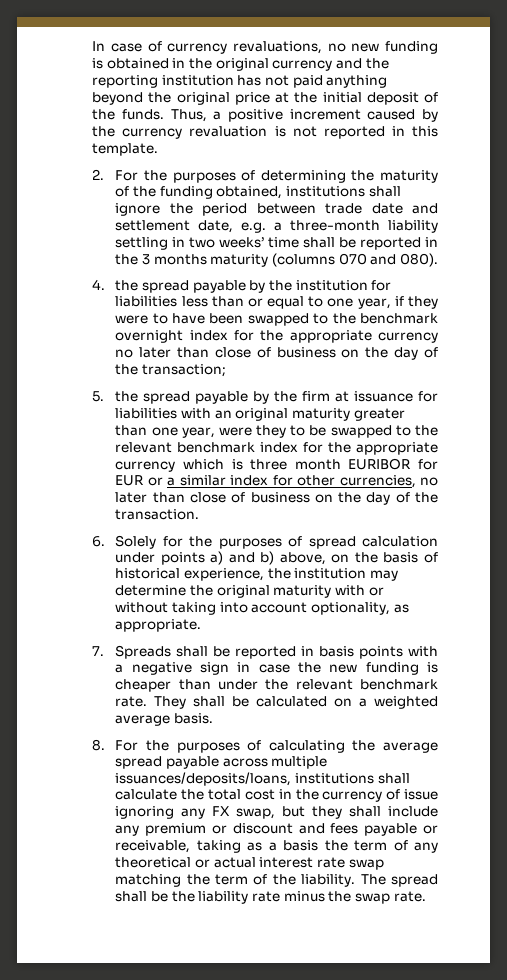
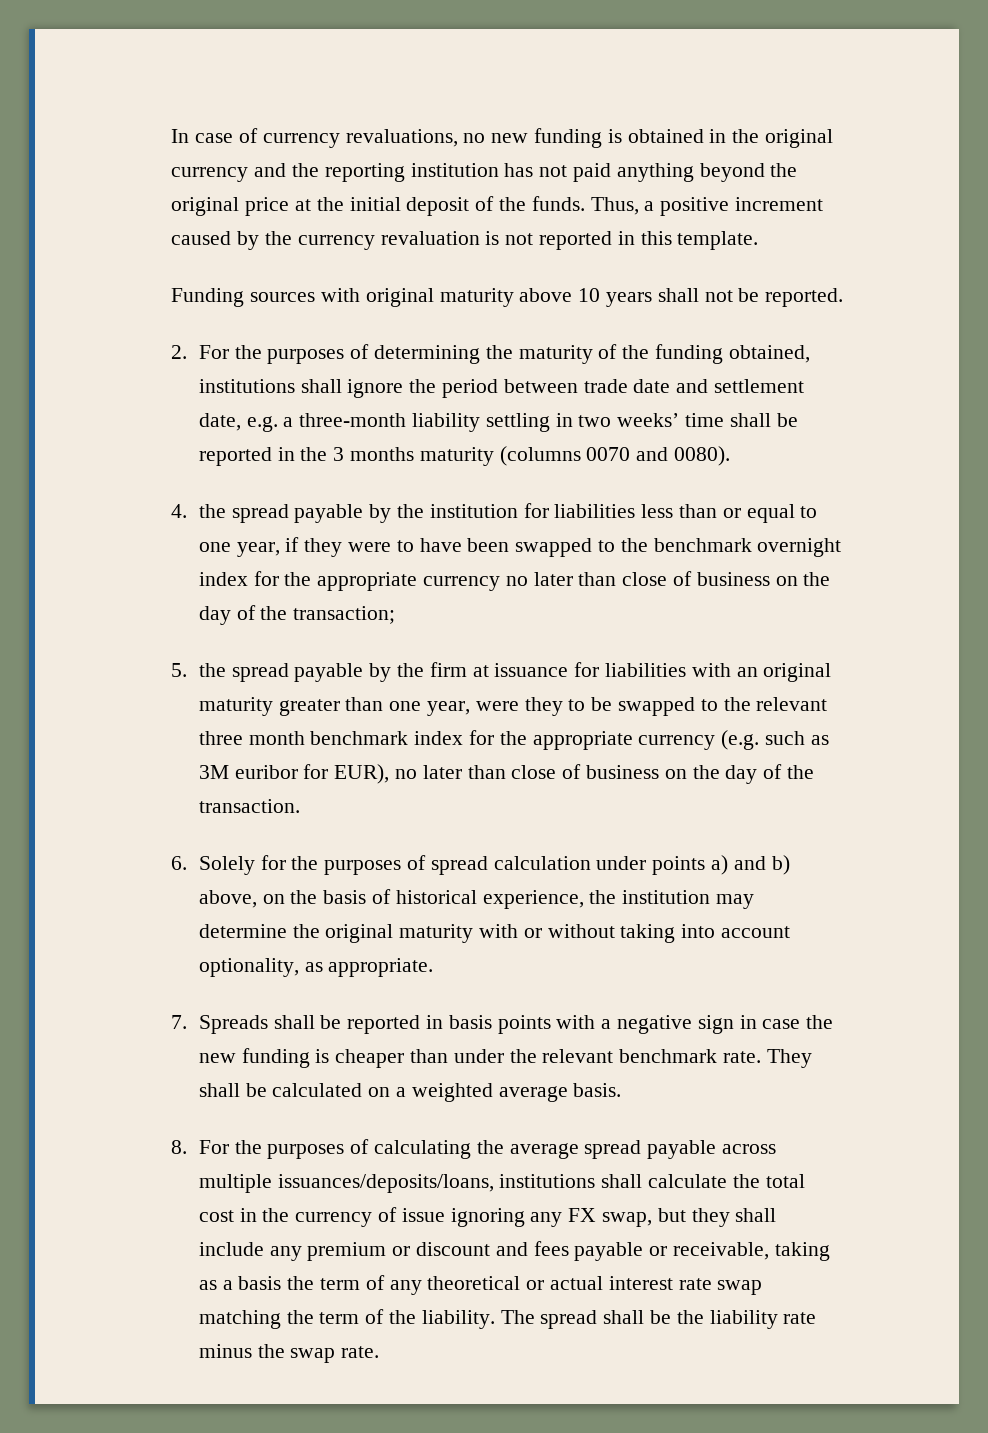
+ Funding sources with original maturity above 10 years shall not be reported.
- 2. For the purposes of determining the maturity of the funding obtained, institutions shall ignore the period between trade date and settlement date, e.g. a three-month liability settling in two weeks’ time shall be reported in the 3 months maturity (columns 070 and 080).
+ 2. For the purposes of determining the maturity of the funding obtained, institutions shall ignore the period between trade date and settlement date, e.g. a three-month liability settling in two weeks’ time shall be reported in the 3 months maturity (columns 0070 and 0080).
- 5. the spread payable by the firm at issuance for liabilities with an original maturity greater than one year, were they to be swapped to the relevant benchmark index for the appropriate currency which is three month EURIBOR for EUR or a similar index for other currencies, no later than close of business on the day of the transaction.
+ 5. the spread payable by the firm at issuance for liabilities with an original maturity greater than one year, were they to be swapped to the relevant three month benchmark index for the appropriate currency (e.g. such as 3M euribor for EUR), no later than close of business on the day of the transaction.

